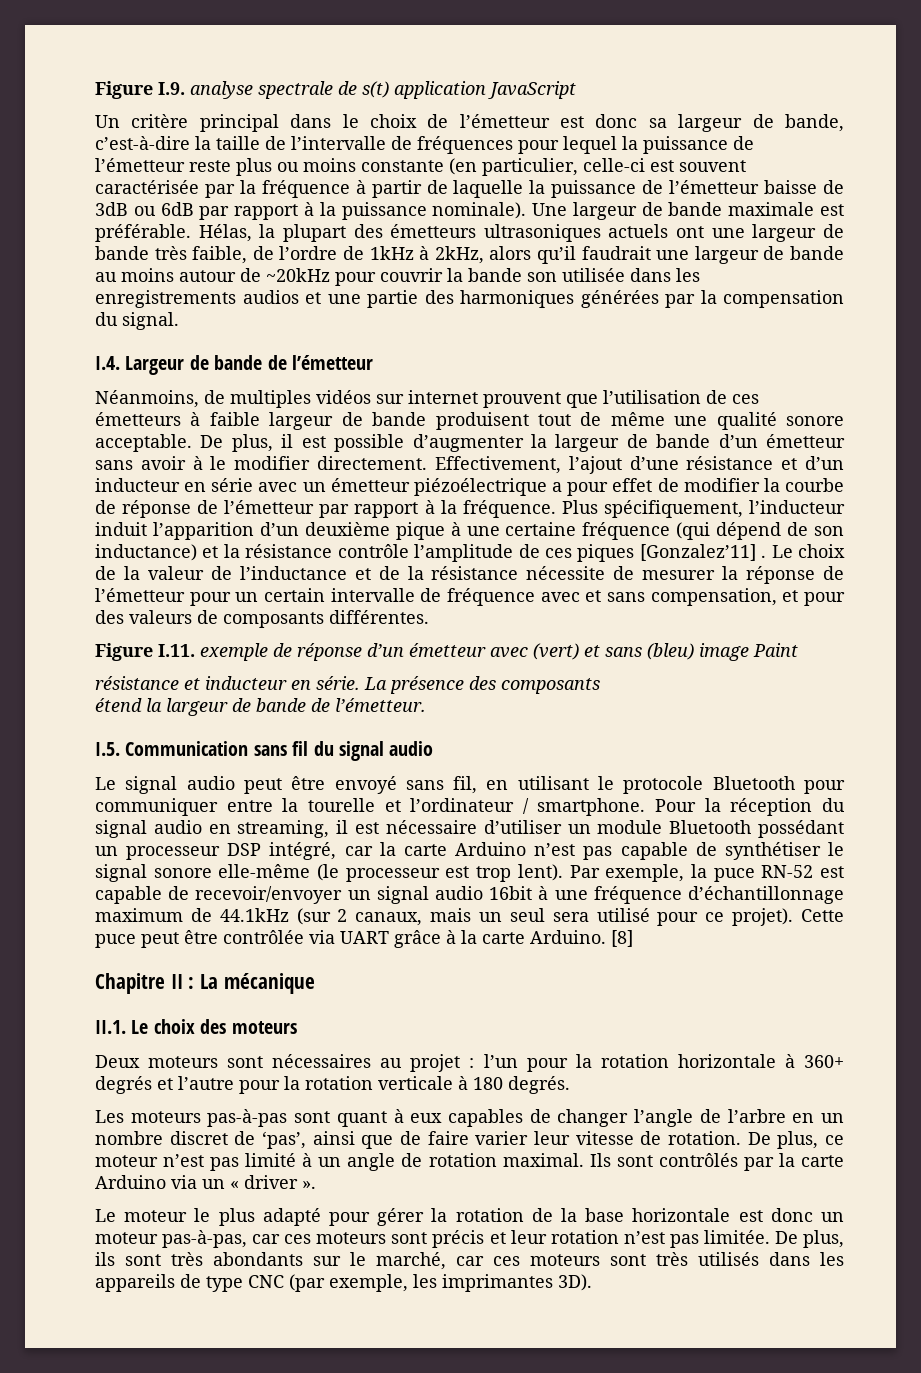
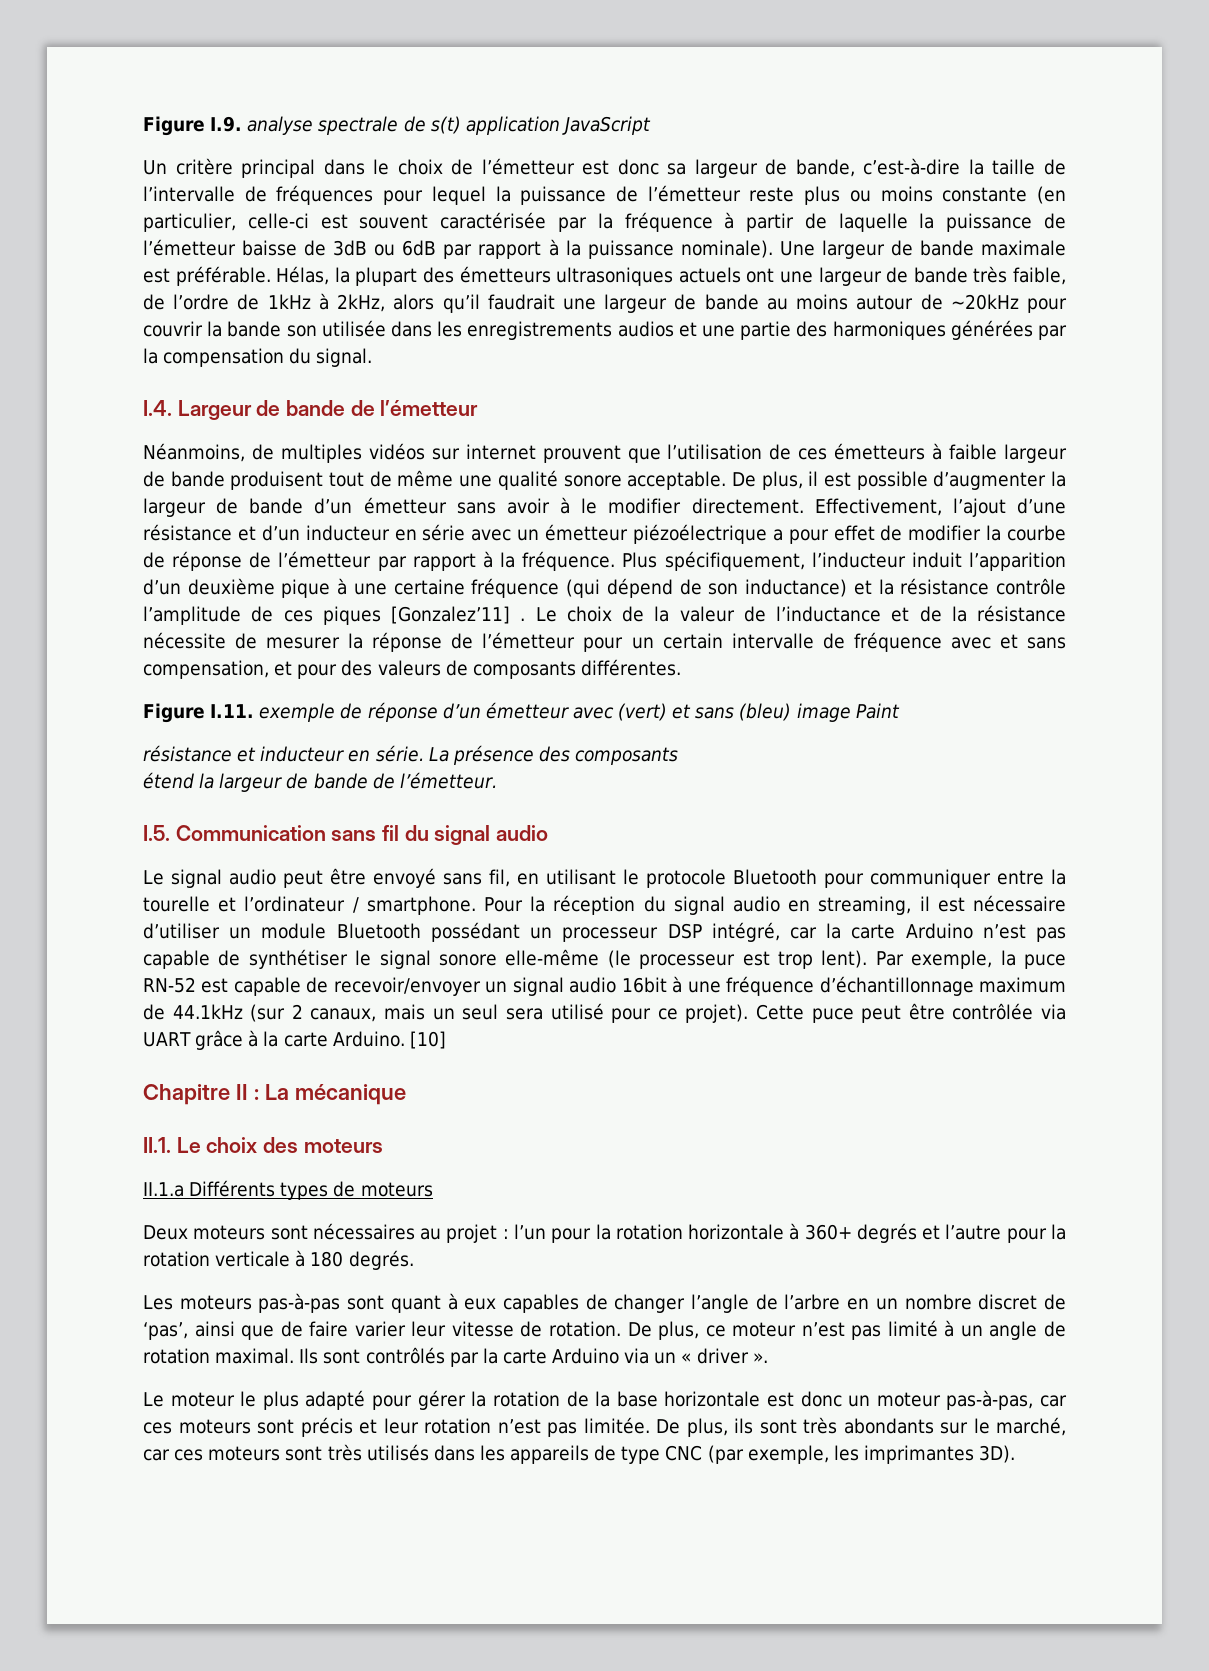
- [8]
+ [10]
+ II.1.a Différents types de moteurs

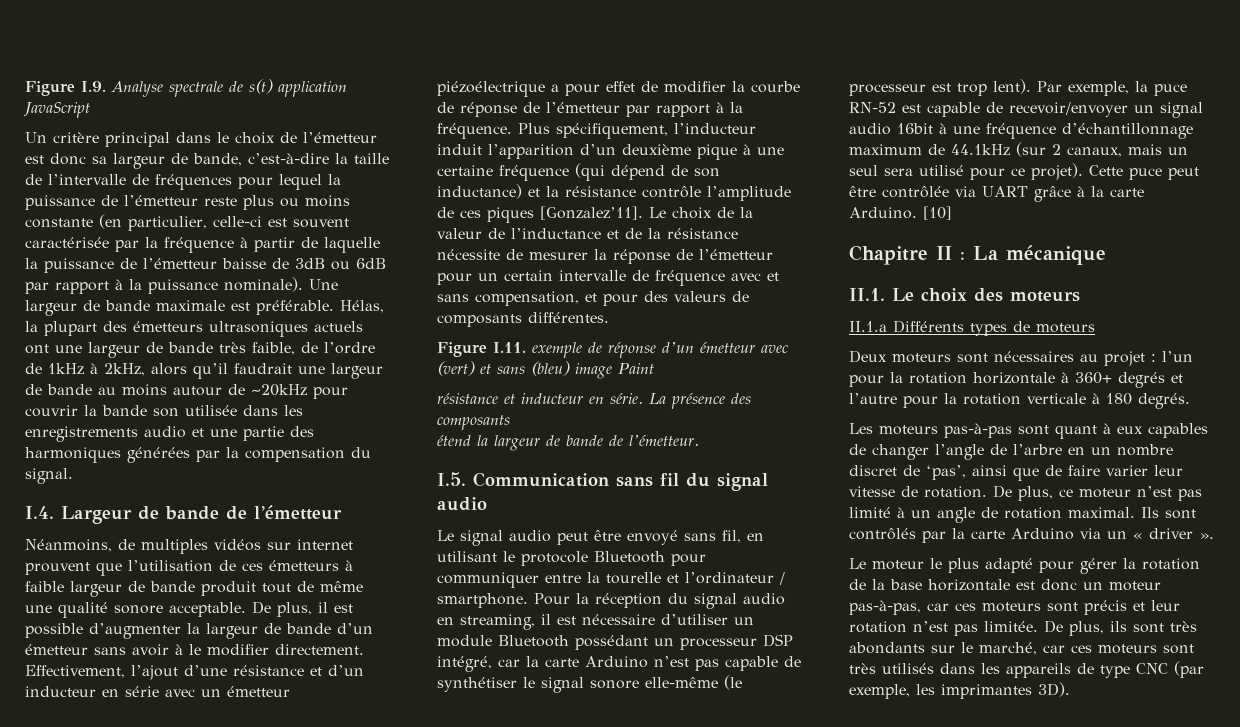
- Figure I.9. analyse spectrale de s(t) application JavaScript
+ Figure I.9. Analyse spectrale de s(t) application JavaScript
- Hélas, la plupart des émetteurs ultrasoniques actuels ont une largeur de bande très faible, de l’ordre de 1kHz à 2kHz, alors qu’il faudrait une largeur de bande au moins autour de ~20kHz pour couvrir la bande son utilisée dans les enregistrements audios et une partie des harmoniques générées par la compensation du signal.
+ Hélas, la plupart des émetteurs ultrasoniques actuels ont une largeur de bande très faible, de l’ordre de 1kHz à 2kHz, alors qu’il faudrait une largeur de bande au moins autour de ~20kHz pour couvrir la bande son utilisée dans les enregistrements audio et une partie des harmoniques générées par la compensation du signal.
- Néanmoins, de multiples vidéos sur internet prouvent que l’utilisation de ces émetteurs à faible largeur de bande produisent tout de même une qualité sonore acceptable.
+ Néanmoins, de multiples vidéos sur internet prouvent que l’utilisation de ces émetteurs à faible largeur de bande produit tout de même une qualité sonore acceptable.
- Plus spécifiquement, l’inducteur induit l’apparition d’un deuxième pique à une certaine fréquence (qui dépend de son inductance) et la résistance contrôle l’amplitude de ces piques [Gonzalez’11] .
+ Plus spécifiquement, l’inducteur induit l’apparition d’un deuxième pique à une certaine fréquence (qui dépend de son inductance) et la résistance contrôle l’amplitude de ces piques [Gonzalez’11].

